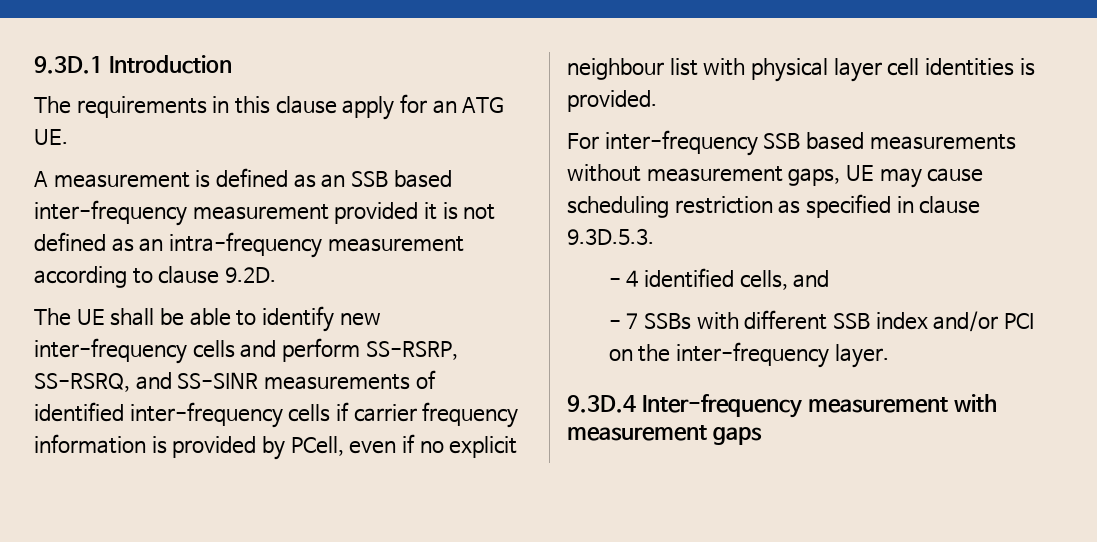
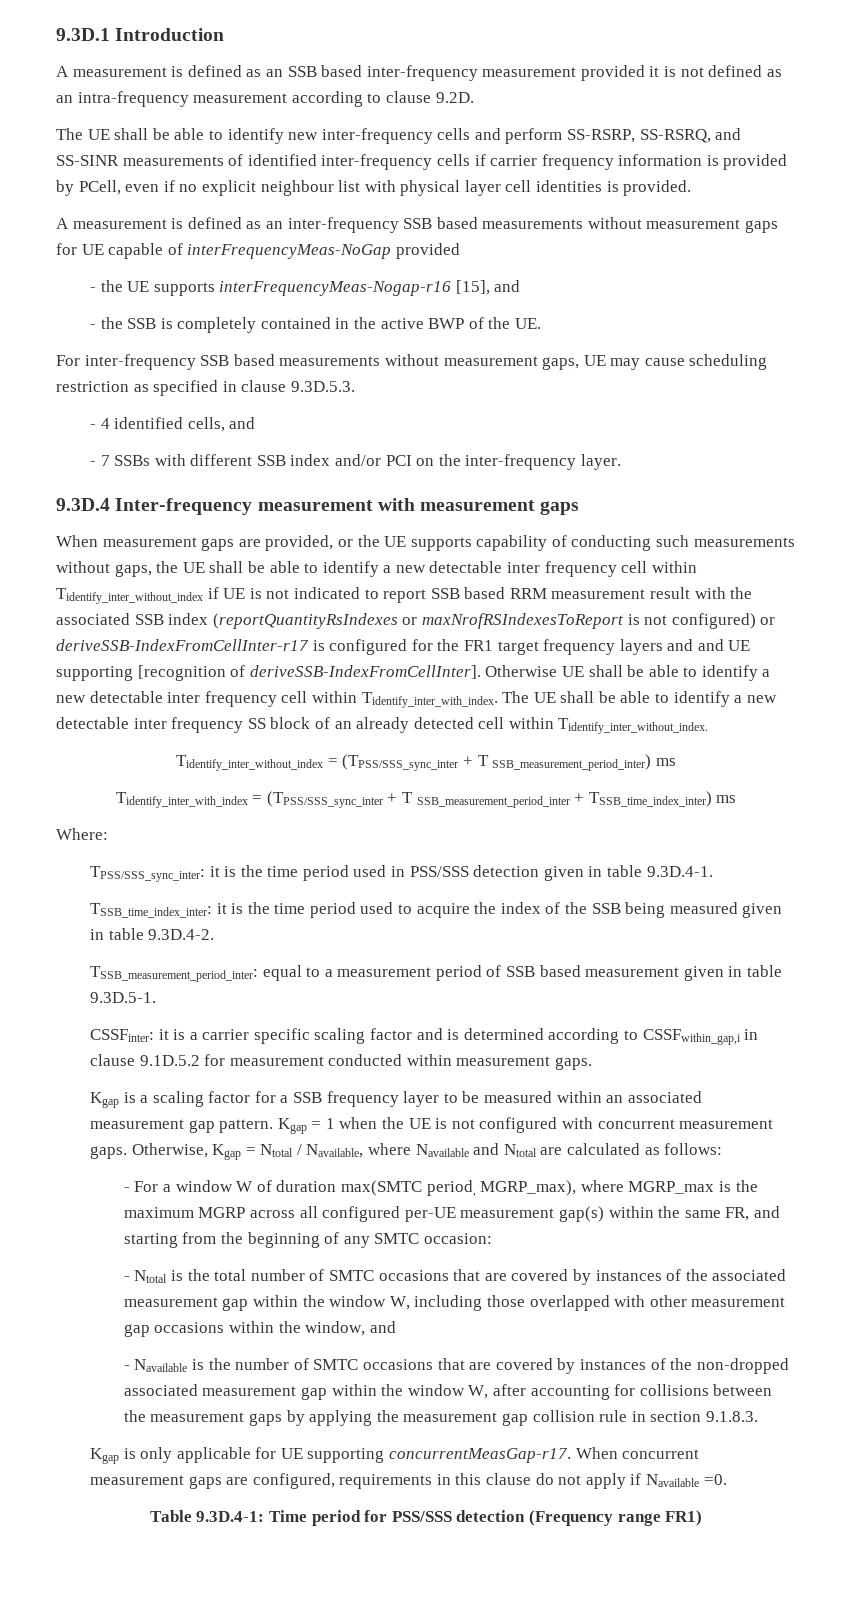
- The requirements in this clause apply for an ATG UE.
+ A measurement is defined as an inter-frequency SSB based measurements without measurement gaps for UE capable of interFrequencyMeas-NoGap provided
+ - the UE supports interFrequencyMeas-Nogap-r16 [15], and
+ - the SSB is completely contained in the active BWP of the UE.
+ When measurement gaps are provided, or the UE supports capability of conducting such measurements without gaps, the UE shall be able to identify a new detectable inter frequency cell within Tidentify_inter_without_index if UE is not indicated to report SSB based RRM measurement result with the associated SSB index (reportQuantityRsIndexes or maxNrofRSIndexesToReport is not configured) or deriveSSB-IndexFromCellInter-r17 is configured for the FR1 target frequency layers and and UE supporting [recognition of deriveSSB-IndexFromCellInter]. Otherwise UE shall be able to identify a new detectable inter frequency cell within Tidentify_inter_with_index. The UE shall be able to identify a new detectable inter frequency SS block of an already detected cell within Tidentify_inter_without_index.
+ Tidentify_inter_without_index = (TPSS/SSS_sync_inter + T SSB_measurement_period_inter) ms
+ Tidentify_inter_with_index = (TPSS/SSS_sync_inter + T SSB_measurement_period_inter + TSSB_time_index_inter) ms
+ Where:
+ TPSS/SSS_sync_inter: it is the time period used in PSS/SSS detection given in table 9.3D.4-1.
+ TSSB_time_index_inter: it is the time period used to acquire the index of the SSB being measured given in table 9.3D.4-2.
+ TSSB_measurement_period_inter: equal to a measurement period of SSB based measurement given in table 9.3D.5-1.
+ CSSFinter: it is a carrier specific scaling factor and is determined according to CSSFwithin_gap,i in clause 9.1D.5.2 for measurement conducted within measurement gaps.
+ Kgap is a scaling factor for a SSB frequency layer to be measured within an associated measurement gap pattern. Kgap = 1 when the UE is not configured with concurrent measurement gaps. Otherwise, Kgap = Ntotal / Navailable, where Navailable and Ntotal are calculated as follows:
+ - For a window W of duration max(SMTC period, MGRP_max), where MGRP_max is the maximum MGRP across all configured per-UE measurement gap(s) within the same FR, and starting from the beginning of any SMTC occasion:
+ - Ntotal is the total number of SMTC occasions that are covered by instances of the associated measurement gap within the window W, including those overlapped with other measurement gap occasions within the window, and
+ - Navailable is the number of SMTC occasions that are covered by instances of the non-dropped associated measurement gap within the window W, after accounting for collisions between the measurement gaps by applying the measurement gap collision rule in section 9.1.8.3.
+ Kgap is only applicable for UE supporting concurrentMeasGap-r17. When concurrent measurement gaps are configured, requirements in this clause do not apply if Navailable =0.
+ Table 9.3D.4-1: Time period for PSS/SSS detection (Frequency range FR1)

